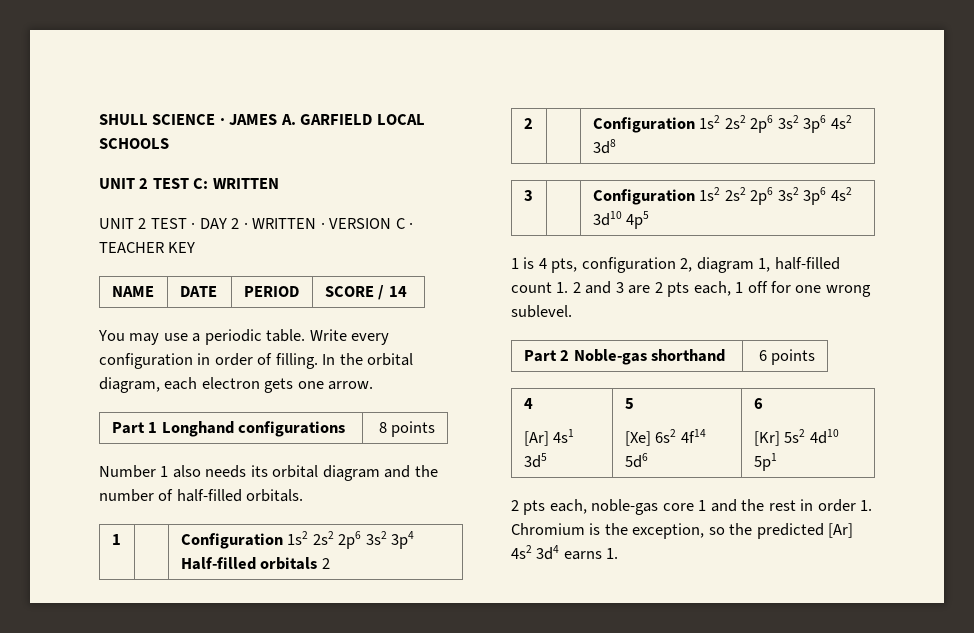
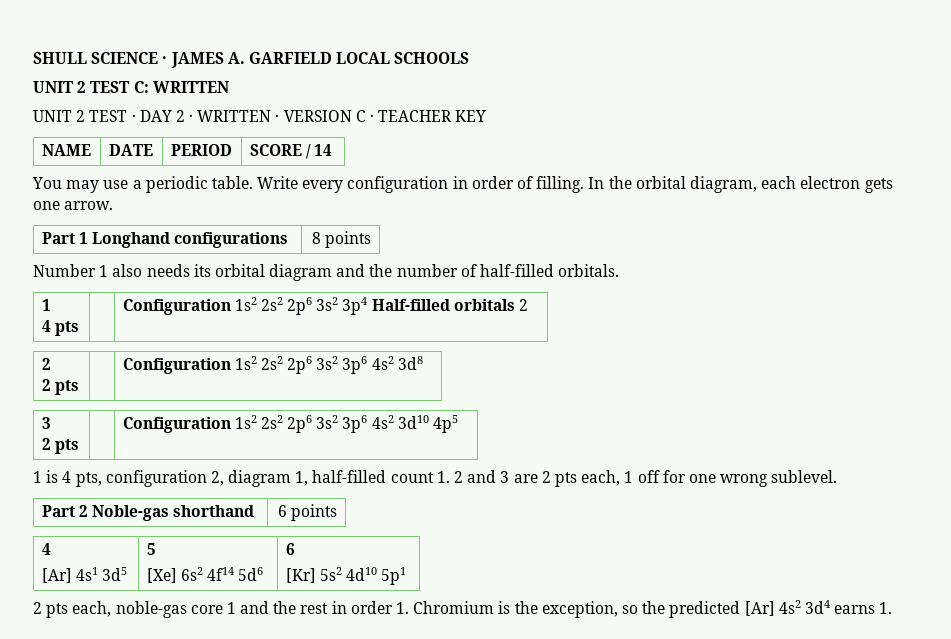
  Number 1 also needs its orbital diagram and the number of half-filled orbitals.
- 1 | | Configuration 1s2 2s2 2p6 3s2 3p4 Half-filled orbitals 2
- 2 | | Configuration 1s2 2s2 2p6 3s2 3p6 4s2 3d8
- 3 | | Configuration 1s2 2s2 2p6 3s2 3p6 4s2 3d10 4p5
+ 1
+ 4 pts | | Configuration 1s2 2s2 2p6 3s2 3p4 Half-filled orbitals 2
+ 2
+ 2 pts | | Configuration 1s2 2s2 2p6 3s2 3p6 4s2 3d8
+ 3
+ 2 pts | | Configuration 1s2 2s2 2p6 3s2 3p6 4s2 3d10 4p5

